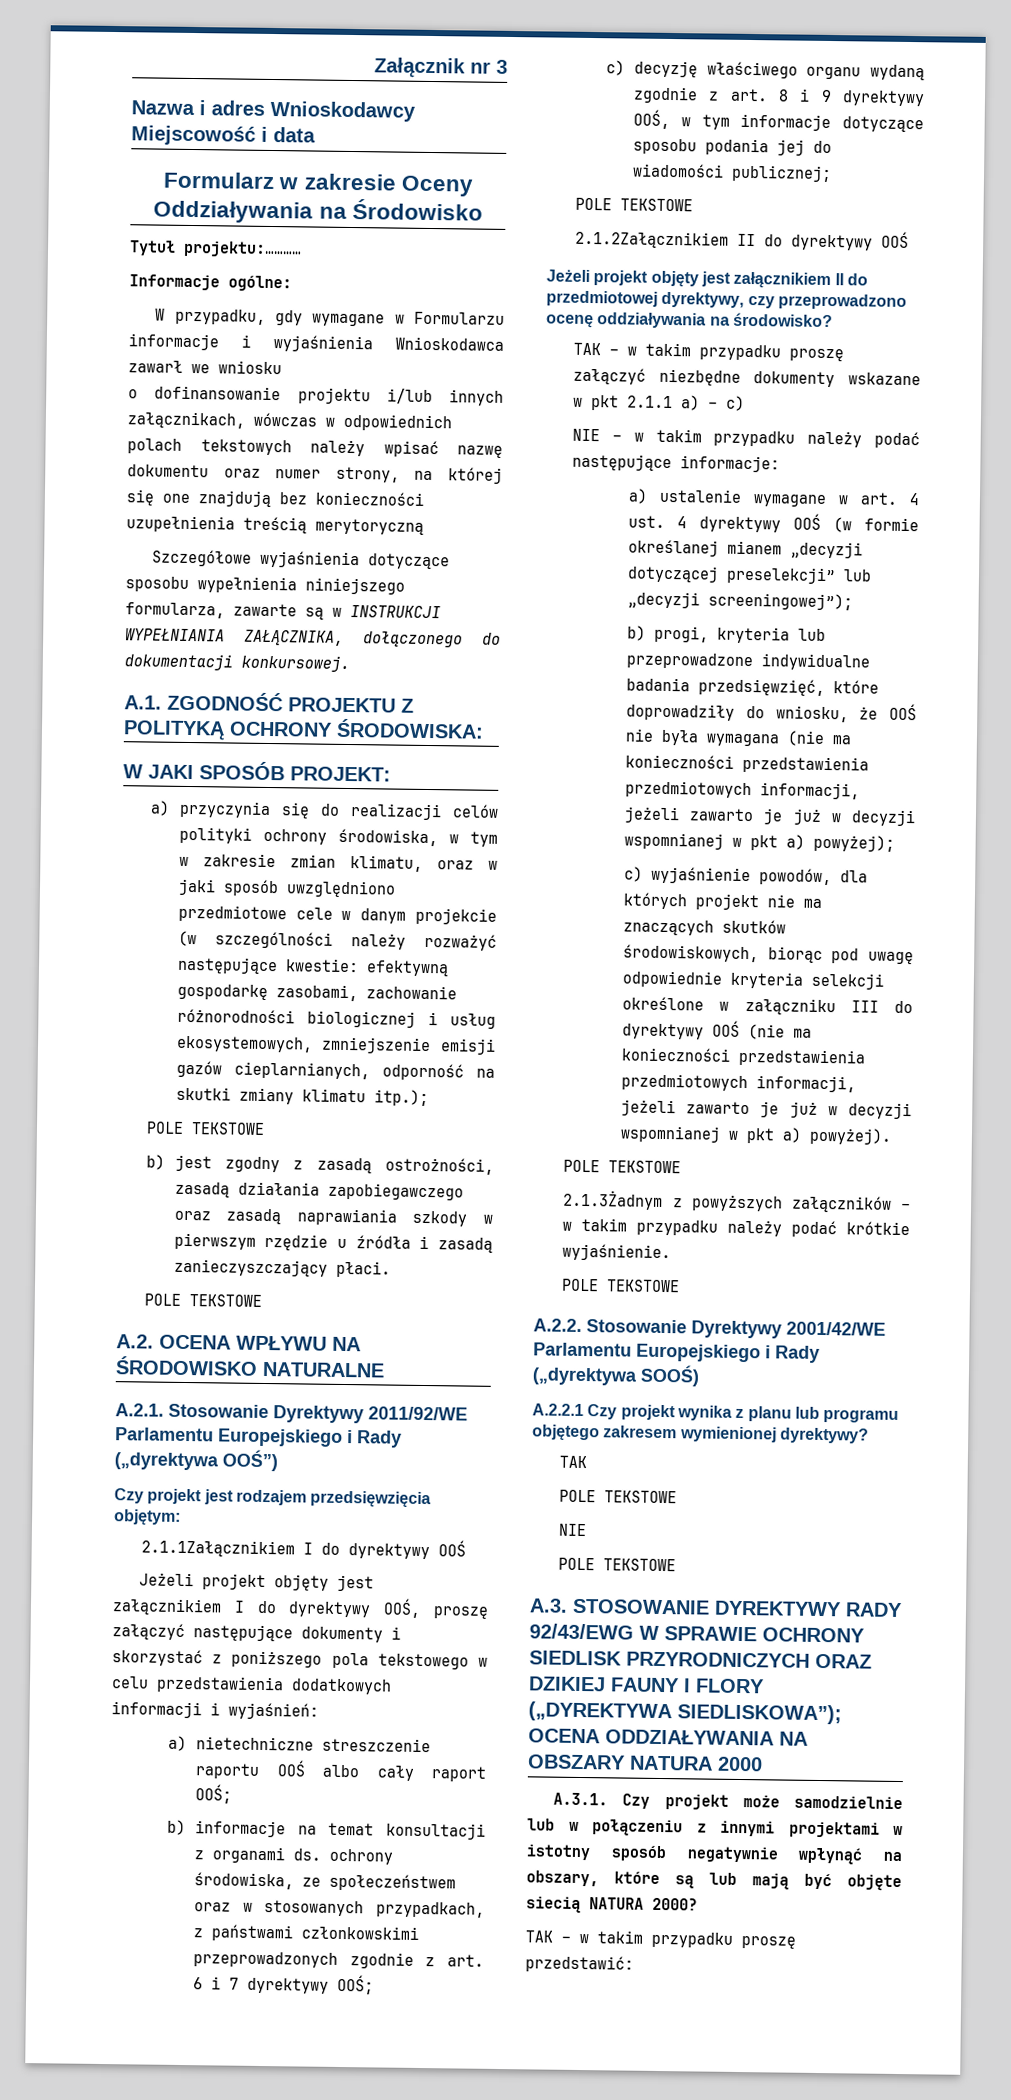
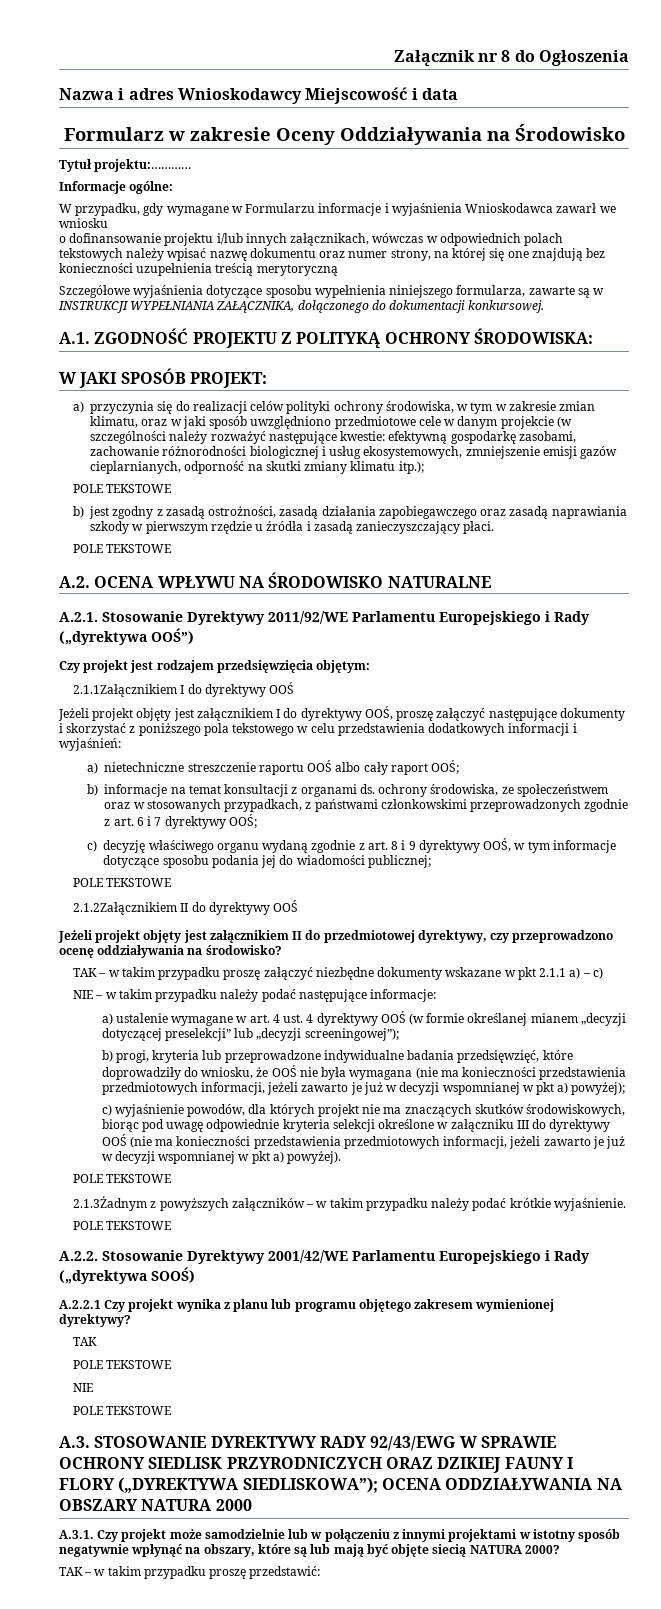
- Załącznik nr 3
+ Załącznik nr 8 do Ogłoszenia

